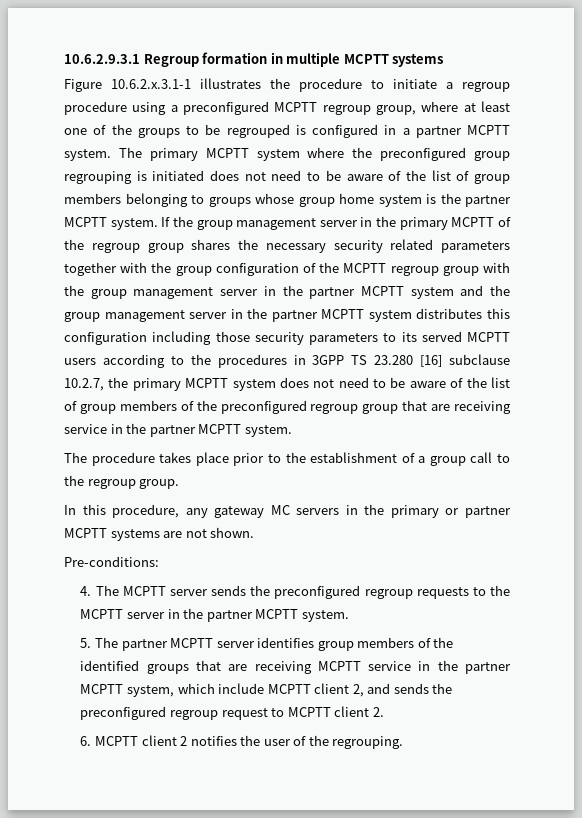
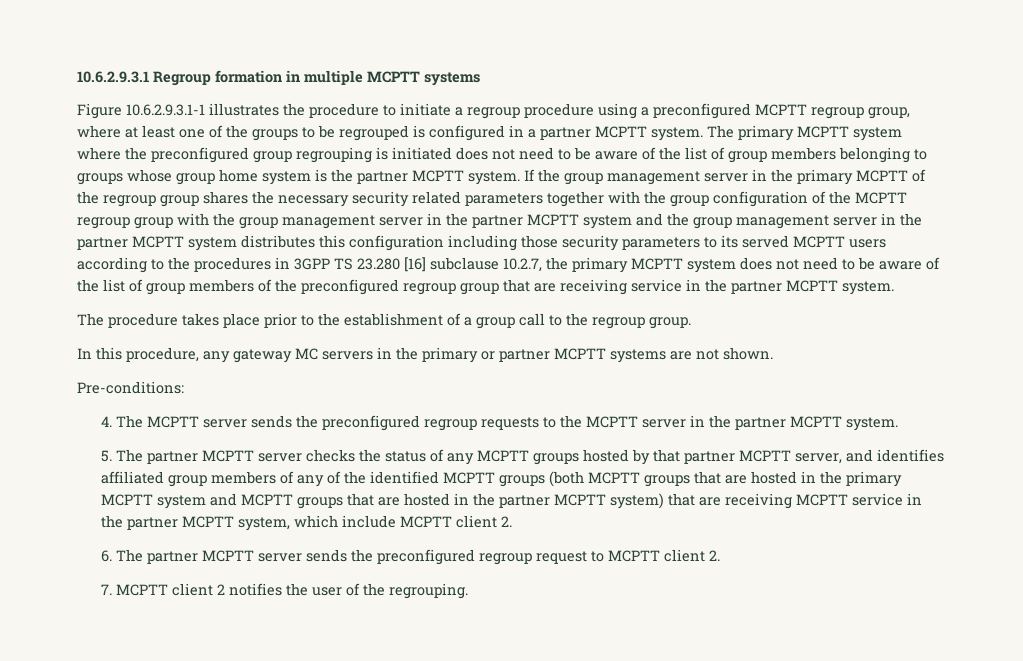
- Figure 10.6.2.x.3.1-1 illustrates the procedure to initiate a regroup procedure using a preconfigured MCPTT regroup group, where at least one of the groups to be regrouped is configured in a partner MCPTT system.
+ Figure 10.6.2.9.3.1-1 illustrates the procedure to initiate a regroup procedure using a preconfigured MCPTT regroup group, where at least one of the groups to be regrouped is configured in a partner MCPTT system.
- 5. The partner MCPTT server identifies group members of the identified groups that are receiving MCPTT service in the partner MCPTT system, which include MCPTT client 2, and sends the preconfigured regroup request to MCPTT client 2.
+ 5. The partner MCPTT server checks the status of any MCPTT groups hosted by that partner MCPTT server, and identifies affiliated group members of any of the identified MCPTT groups (both MCPTT groups that are hosted in the primary MCPTT system and MCPTT groups that are hosted in the partner MCPTT system) that are receiving MCPTT service in the partner MCPTT system, which include MCPTT client 2.
+ 6. The partner MCPTT server sends the preconfigured regroup request to MCPTT client 2.
- 6. MCPTT client 2 notifies the user of the regrouping.
+ 7. MCPTT client 2 notifies the user of the regrouping.

